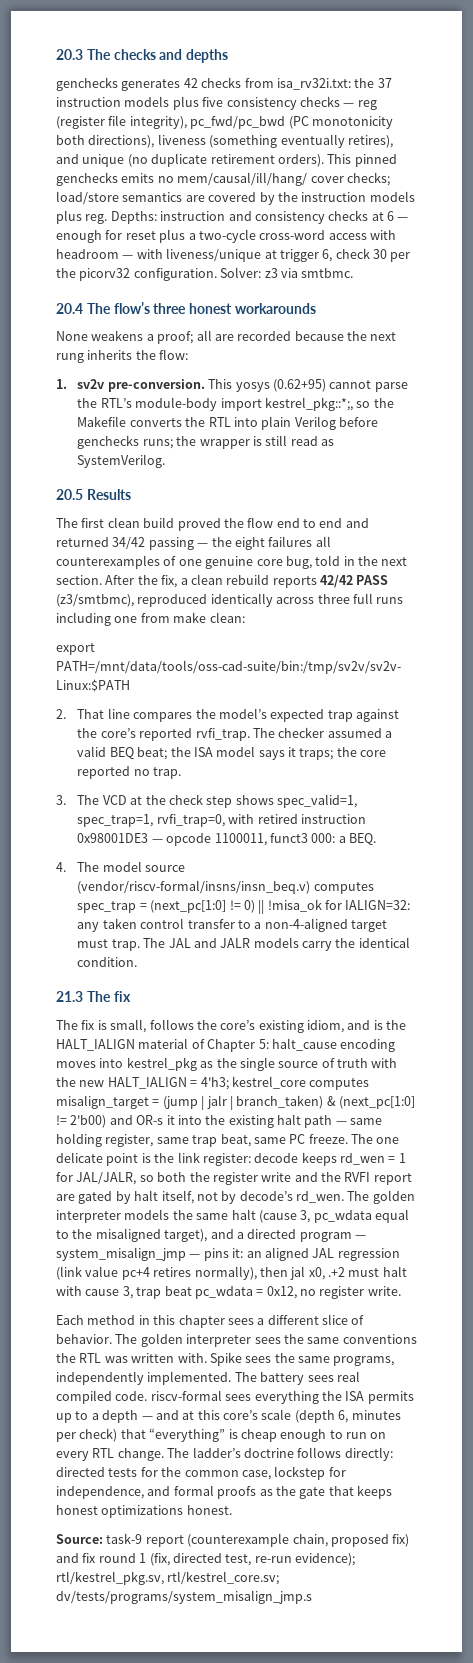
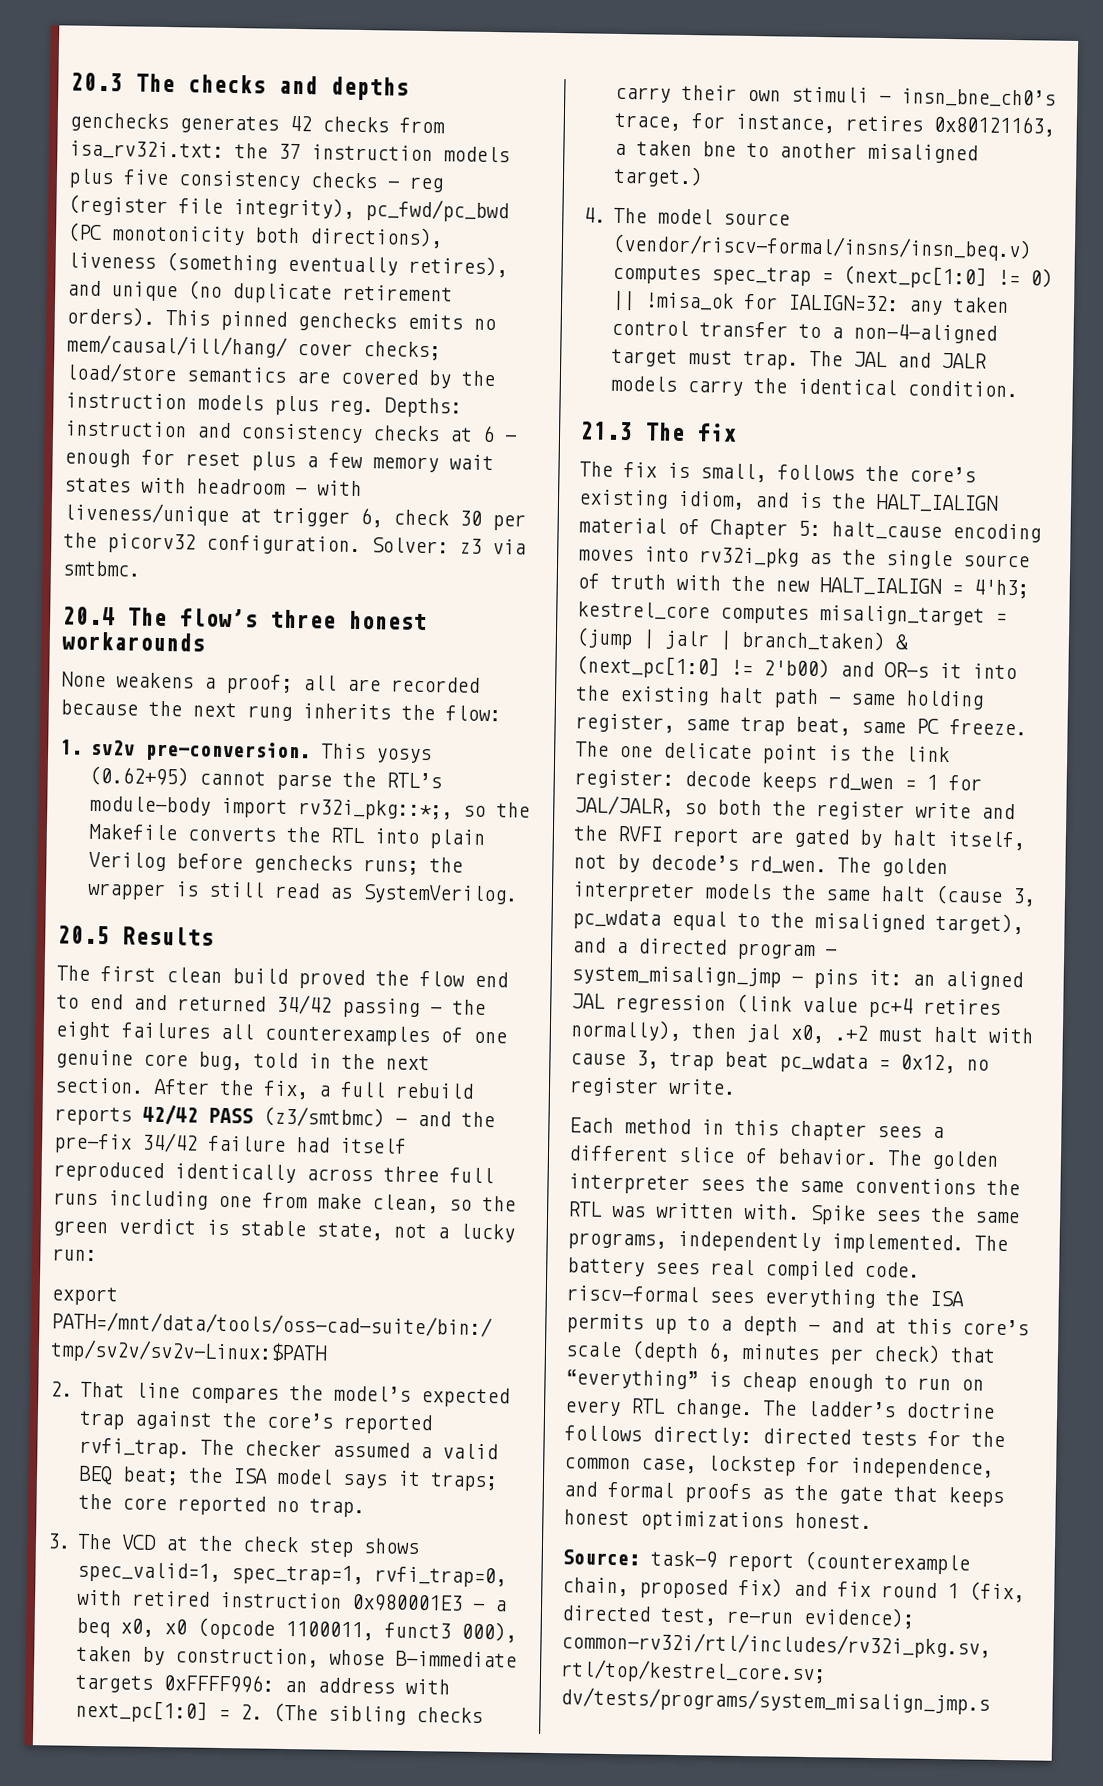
- Depths: instruction and consistency checks at 6 — enough for reset plus a two-cycle cross-word access with headroom — with liveness/unique at trigger 6, check 30 per the picorv32 configuration.
+ Depths: instruction and consistency checks at 6 — enough for reset plus a few memory wait states with headroom — with liveness/unique at trigger 6, check 30 per the picorv32 configuration.
- This yosys (0.62+95) cannot parse the RTL’s module-body import kestrel_pkg::*;, so the Makefile converts the RTL into plain Verilog before genchecks runs; the wrapper is still read as SystemVerilog.
+ This yosys (0.62+95) cannot parse the RTL’s module-body import rv32i_pkg::*;, so the Makefile converts the RTL into plain Verilog before genchecks runs; the wrapper is still read as SystemVerilog.
- After the fix, a clean rebuild reports 42/42 PASS (z3/smtbmc), reproduced identically across three full runs including one from make clean:
+ After the fix, a full rebuild reports 42/42 PASS (z3/smtbmc) — and the pre-fix 34/42 failure had itself reproduced identically across three full runs including one from make clean, so the green verdict is stable state, not a lucky run:
- 3. The VCD at the check step shows spec_valid=1, spec_trap=1, rvfi_trap=0, with retired instruction 0x98001DE3 — opcode 1100011, funct3 000: a BEQ.
+ 3. The VCD at the check step shows spec_valid=1, spec_trap=1, rvfi_trap=0, with retired instruction 0x980001E3 — a beq x0, x0 (opcode 1100011, funct3 000), taken by construction, whose B-immediate targets 0xFFFF996: an address with next_pc[1:0] = 2. (The sibling checks carry their own stimuli — insn_bne_ch0’s trace, for instance, retires 0x80121163, a taken bne to another misaligned target.)
- halt_cause encoding moves into kestrel_pkg as the single source of truth with the new HALT_IALIGN = 4'h3;
+ halt_cause encoding moves into rv32i_pkg as the single source of truth with the new HALT_IALIGN = 4'h3;
- Source: task-9 report (counterexample chain, proposed fix) and fix round 1 (fix, directed test, re-run evidence); rtl/kestrel_pkg.sv, rtl/kestrel_core.sv; dv/tests/programs/system_misalign_jmp.s
+ Source: task-9 report (counterexample chain, proposed fix) and fix round 1 (fix, directed test, re-run evidence); common-rv32i/rtl/includes/rv32i_pkg.sv, rtl/top/kestrel_core.sv; dv/tests/programs/system_misalign_jmp.s

